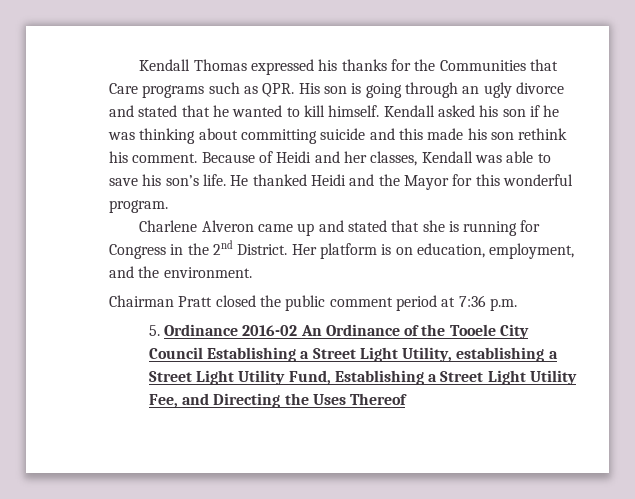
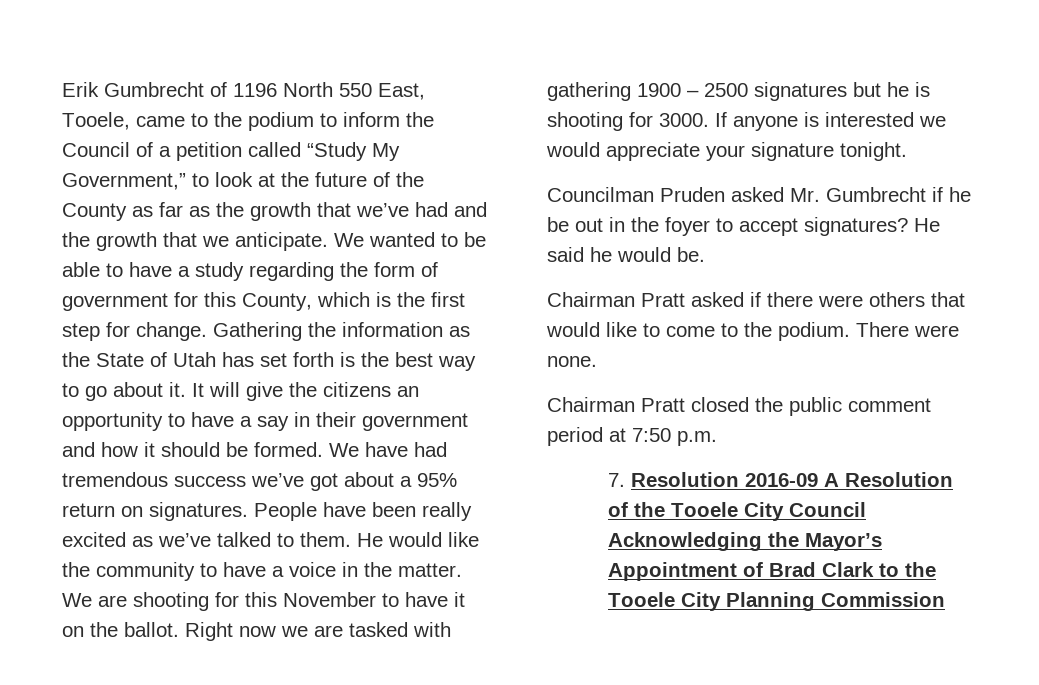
- Kendall Thomas expressed his thanks for the Communities that Care programs such as QPR. His son is going through an ugly divorce and stated that he wanted to kill himself. Kendall asked his son if he was thinking about committing suicide and this made his son rethink his comment. Because of Heidi and her classes, Kendall was able to save his son’s life. He thanked Heidi and the Mayor for this wonderful program.
- Charlene Alveron came up and stated that she is running for Congress in the 2nd District. Her platform is on education, employment, and the environment.
+ Erik Gumbrecht of 1196 North 550 East, Tooele, came to the podium to inform the Council of a petition called “Study My Government,” to look at the future of the County as far as the growth that we’ve had and the growth that we anticipate. We wanted to be able to have a study regarding the form of government for this County, which is the first step for change. Gathering the information as the State of Utah has set forth is the best way to go about it. It will give the citizens an opportunity to have a say in their government and how it should be formed. We have had tremendous success we’ve got about a 95% return on signatures. People have been really excited as we’ve talked to them. He would like the community to have a voice in the matter. We are shooting for this November to have it on the ballot. Right now we are tasked with gathering 1900 – 2500 signatures but he is shooting for 3000. If anyone is interested we would appreciate your signature tonight.
+ Councilman Pruden asked Mr. Gumbrecht if he be out in the foyer to accept signatures? He said he would be.
+ Chairman Pratt asked if there were others that would like to come to the podium. There were none.
- Chairman Pratt closed the public comment period at 7:36 p.m.
+ Chairman Pratt closed the public comment period at 7:50 p.m.
- 5. Ordinance 2016-02 An Ordinance of the Tooele City Council Establishing a Street Light Utility, establishing a Street Light Utility Fund, Establishing a Street Light Utility Fee, and Directing the Uses Thereof
+ 7. Resolution 2016-09 A Resolution of the Tooele City Council Acknowledging the Mayor’s Appointment of Brad Clark to the Tooele City Planning Commission

